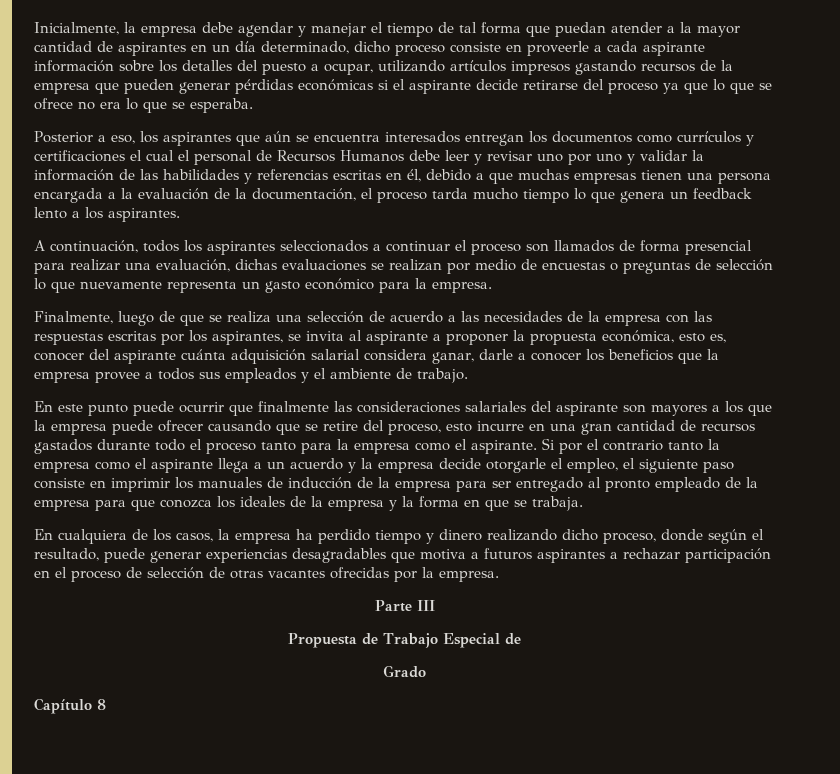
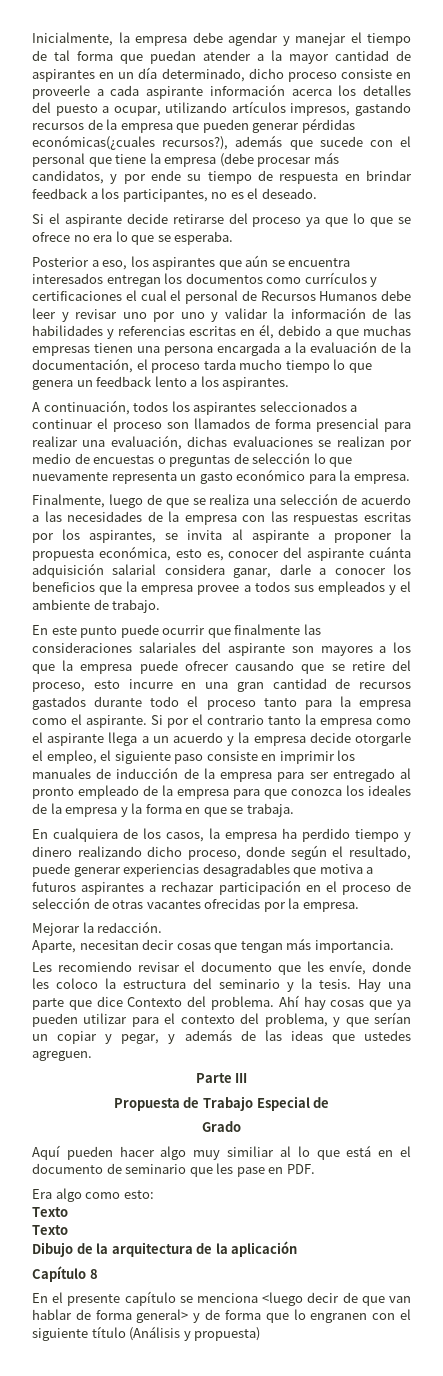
- Inicialmente, la empresa debe agendar y manejar el tiempo de tal forma que puedan atender a la mayor cantidad de aspirantes en un día determinado, dicho proceso consiste en proveerle a cada aspirante información sobre los detalles del puesto a ocupar, utilizando artículos impresos gastando recursos de la empresa que pueden generar pérdidas económicas si el aspirante decide retirarse del proceso ya que lo que se ofrece no era lo que se esperaba.
+ Inicialmente, la empresa debe agendar y manejar el tiempo de tal forma que puedan atender a la mayor cantidad de aspirantes en un día determinado, dicho proceso consiste en proveerle a cada aspirante información acerca los detalles del puesto a ocupar, utilizando artículos impresos, gastando recursos de la empresa que pueden generar pérdidas económicas(¿cuales recursos?), además que sucede con el personal que tiene la empresa (debe procesar más candidatos, y por ende su tiempo de respuesta en brindar feedback a los participantes, no es el deseado.
+ Si el aspirante decide retirarse del proceso ya que lo que se ofrece no era lo que se esperaba.
+ Mejorar la redacción.
+ Aparte, necesitan decir cosas que tengan más importancia.
+ Les recomiendo revisar el documento que les envíe, donde les coloco la estructura del seminario y la tesis. Hay una parte que dice Contexto del problema. Ahí hay cosas que ya pueden utilizar para el contexto del problema, y que serían un copiar y pegar, y además de las ideas que ustedes agreguen.
+ Aquí pueden hacer algo muy similiar al lo que está en el documento de seminario que les pase en PDF.
+ Era algo como esto:
+ Texto
+ Texto
+ Dibujo de la arquitectura de la aplicación
  Capítulo 8
+ En el presente capítulo se menciona <luego decir de que van hablar de forma general> y de forma que lo engranen con el siguiente título (Análisis y propuesta)

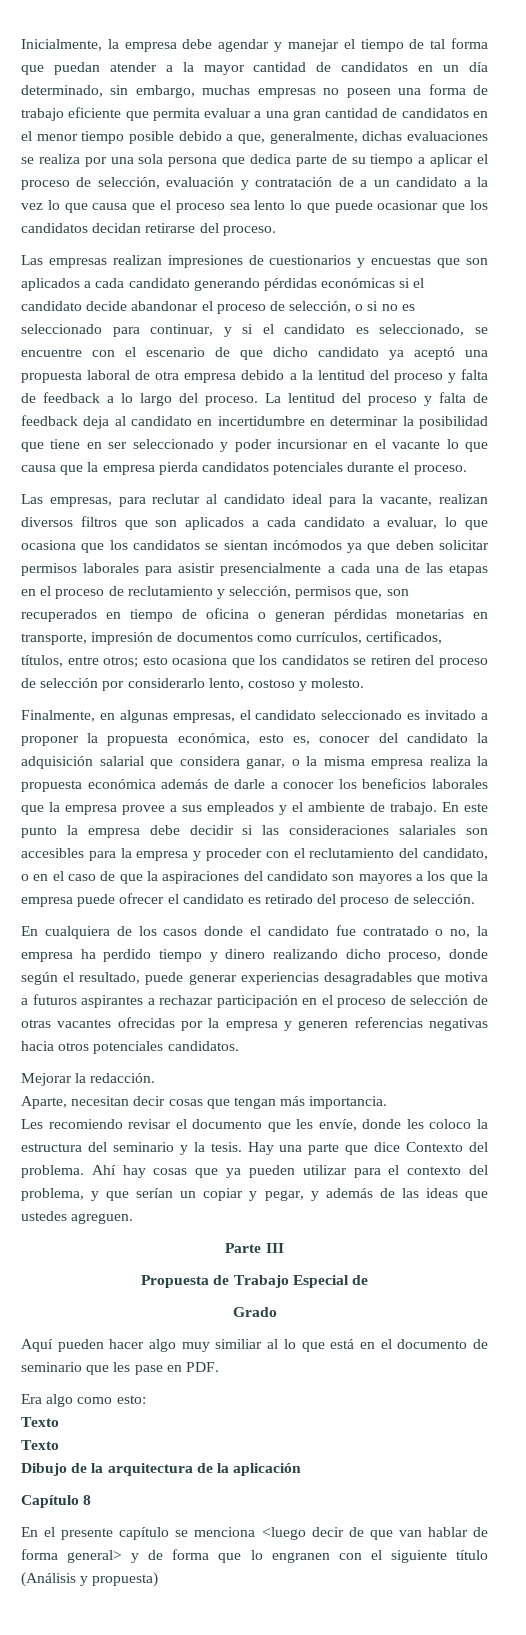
- Inicialmente, la empresa debe agendar y manejar el tiempo de tal forma que puedan atender a la mayor cantidad de aspirantes en un día determinado, dicho proceso consiste en proveerle a cada aspirante información acerca los detalles del puesto a ocupar, utilizando artículos impresos, gastando recursos de la empresa que pueden generar pérdidas económicas(¿cuales recursos?), además que sucede con el personal que tiene la empresa (debe procesar más candidatos, y por ende su tiempo de respuesta en brindar feedback a los participantes, no es el deseado.
- Si el aspirante decide retirarse del proceso ya que lo que se ofrece no era lo que se esperaba.
- Posterior a eso, los aspirantes que aún se encuentra interesados entregan los documentos como currículos y certificaciones el cual el personal de Recursos Humanos debe leer y revisar uno por uno y validar la información de las habilidades y referencias escritas en él, debido a que muchas empresas tienen una persona encargada a la evaluación de la documentación, el proceso tarda mucho tiempo lo que genera un feedback lento a los aspirantes.
- A continuación, todos los aspirantes seleccionados a continuar el proceso son llamados de forma presencial para realizar una evaluación, dichas evaluaciones se realizan por medio de encuestas o preguntas de selección lo que nuevamente representa un gasto económico para la empresa.
- Finalmente, luego de que se realiza una selección de acuerdo a las necesidades de la empresa con las respuestas escritas por los aspirantes, se invita al aspirante a proponer la propuesta económica, esto es, conocer del aspirante cuánta adquisición salarial considera ganar, darle a conocer los beneficios que la empresa provee a todos sus empleados y el ambiente de trabajo.
- En este punto puede ocurrir que finalmente las consideraciones salariales del aspirante son mayores a los que la empresa puede ofrecer causando que se retire del proceso, esto incurre en una gran cantidad de recursos gastados durante todo el proceso tanto para la empresa como el aspirante. Si por el contrario tanto la empresa como el aspirante llega a un acuerdo y la empresa decide otorgarle el empleo, el siguiente paso consiste en imprimir los manuales de inducción de la empresa para ser entregado al pronto empleado de la empresa para que conozca los ideales de la empresa y la forma en que se trabaja.
- En cualquiera de los casos, la empresa ha perdido tiempo y dinero realizando dicho proceso, donde según el resultado, puede generar experiencias desagradables que motiva a futuros aspirantes a rechazar participación en el proceso de selección de otras vacantes ofrecidas por la empresa.
+ Inicialmente, la empresa debe agendar y manejar el tiempo de tal forma que puedan atender a la mayor cantidad de candidatos en un día determinado, sin embargo, muchas empresas no poseen una forma de trabajo eficiente que permita evaluar a una gran cantidad de candidatos en el menor tiempo posible debido a que, generalmente, dichas evaluaciones se realiza por una sola persona que dedica parte de su tiempo a aplicar el proceso de selección, evaluación y contratación de a un candidato a la vez lo que causa que el proceso sea lento lo que puede ocasionar que los candidatos decidan retirarse del proceso.
+ Las empresas realizan impresiones de cuestionarios y encuestas que son aplicados a cada candidato generando pérdidas económicas si el candidato decide abandonar el proceso de selección, o si no es seleccionado para continuar, y si el candidato es seleccionado, se encuentre con el escenario de que dicho candidato ya aceptó una propuesta laboral de otra empresa debido a la lentitud del proceso y falta de feedback a lo largo del proceso. La lentitud del proceso y falta de feedback deja al candidato en incertidumbre en determinar la posibilidad que tiene en ser seleccionado y poder incursionar en el vacante lo que causa que la empresa pierda candidatos potenciales durante el proceso.
+ Las empresas, para reclutar al candidato ideal para la vacante, realizan diversos filtros que son aplicados a cada candidato a evaluar, lo que ocasiona que los candidatos se sientan incómodos ya que deben solicitar permisos laborales para asistir presencialmente a cada una de las etapas en el proceso de reclutamiento y selección, permisos que, son recuperados en tiempo de oficina o generan pérdidas monetarias en transporte, impresión de documentos como currículos, certificados, títulos, entre otros; esto ocasiona que los candidatos se retiren del proceso de selección por considerarlo lento, costoso y molesto.
+ Finalmente, en algunas empresas, el candidato seleccionado es invitado a proponer la propuesta económica, esto es, conocer del candidato la adquisición salarial que considera ganar, o la misma empresa realiza la propuesta económica además de darle a conocer los beneficios laborales que la empresa provee a sus empleados y el ambiente de trabajo. En este punto la empresa debe decidir si las consideraciones salariales son accesibles para la empresa y proceder con el reclutamiento del candidato, o en el caso de que la aspiraciones del candidato son mayores a los que la empresa puede ofrecer el candidato es retirado del proceso de selección.
+ En cualquiera de los casos donde el candidato fue contratado o no, la empresa ha perdido tiempo y dinero realizando dicho proceso, donde según el resultado, puede generar experiencias desagradables que motiva a futuros aspirantes a rechazar participación en el proceso de selección de otras vacantes ofrecidas por la empresa y generen referencias negativas hacia otros potenciales candidatos.

